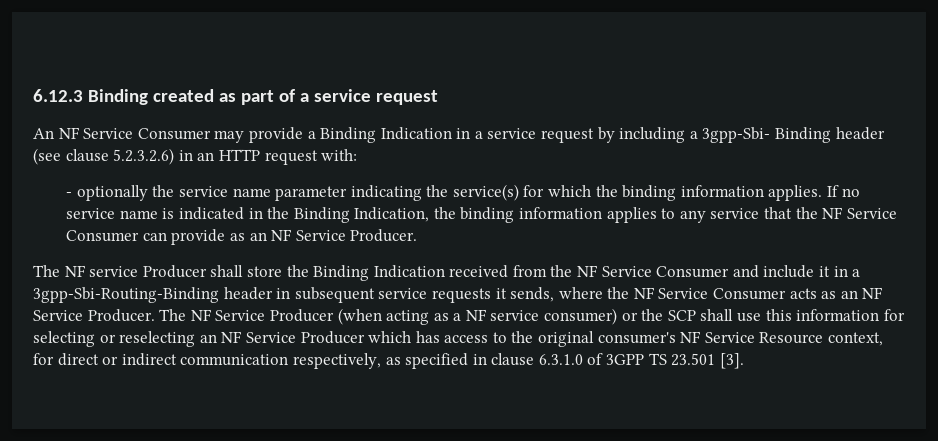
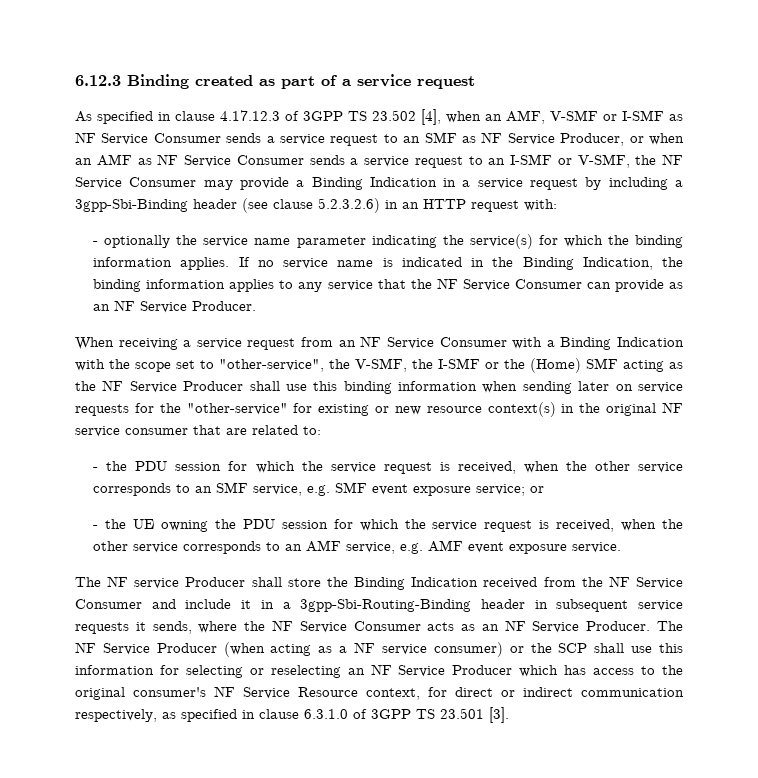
- An NF Service Consumer may provide a Binding Indication in a service request by including a 3gpp-Sbi- Binding header (see clause 5.2.3.2.6) in an HTTP request with:
+ As specified in clause 4.17.12.3 of 3GPP TS 23.502 [4], when an AMF, V-SMF or I-SMF as NF Service Consumer sends a service request to an SMF as NF Service Producer, or when an AMF as NF Service Consumer sends a service request to an I-SMF or V-SMF, the NF Service Consumer may provide a Binding Indication in a service request by including a 3gpp-Sbi-Binding header (see clause 5.2.3.2.6) in an HTTP request with:
+ When receiving a service request from an NF Service Consumer with a Binding Indication with the scope set to "other-service", the V-SMF, the I-SMF or the (Home) SMF acting as the NF Service Producer shall use this binding information when sending later on service requests for the "other-service" for existing or new resource context(s) in the original NF service consumer that are related to:
+ - the PDU session for which the service request is received, when the other service corresponds to an SMF service, e.g. SMF event exposure service; or
+ - the UE owning the PDU session for which the service request is received, when the other service corresponds to an AMF service, e.g. AMF event exposure service.

